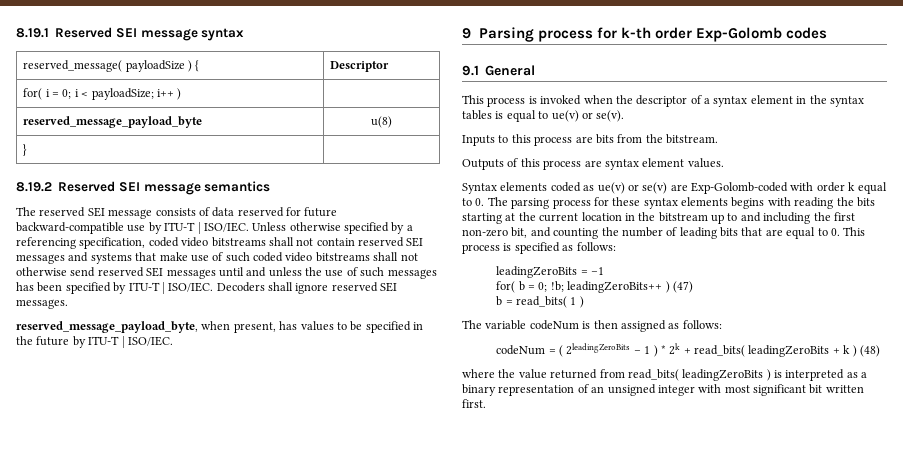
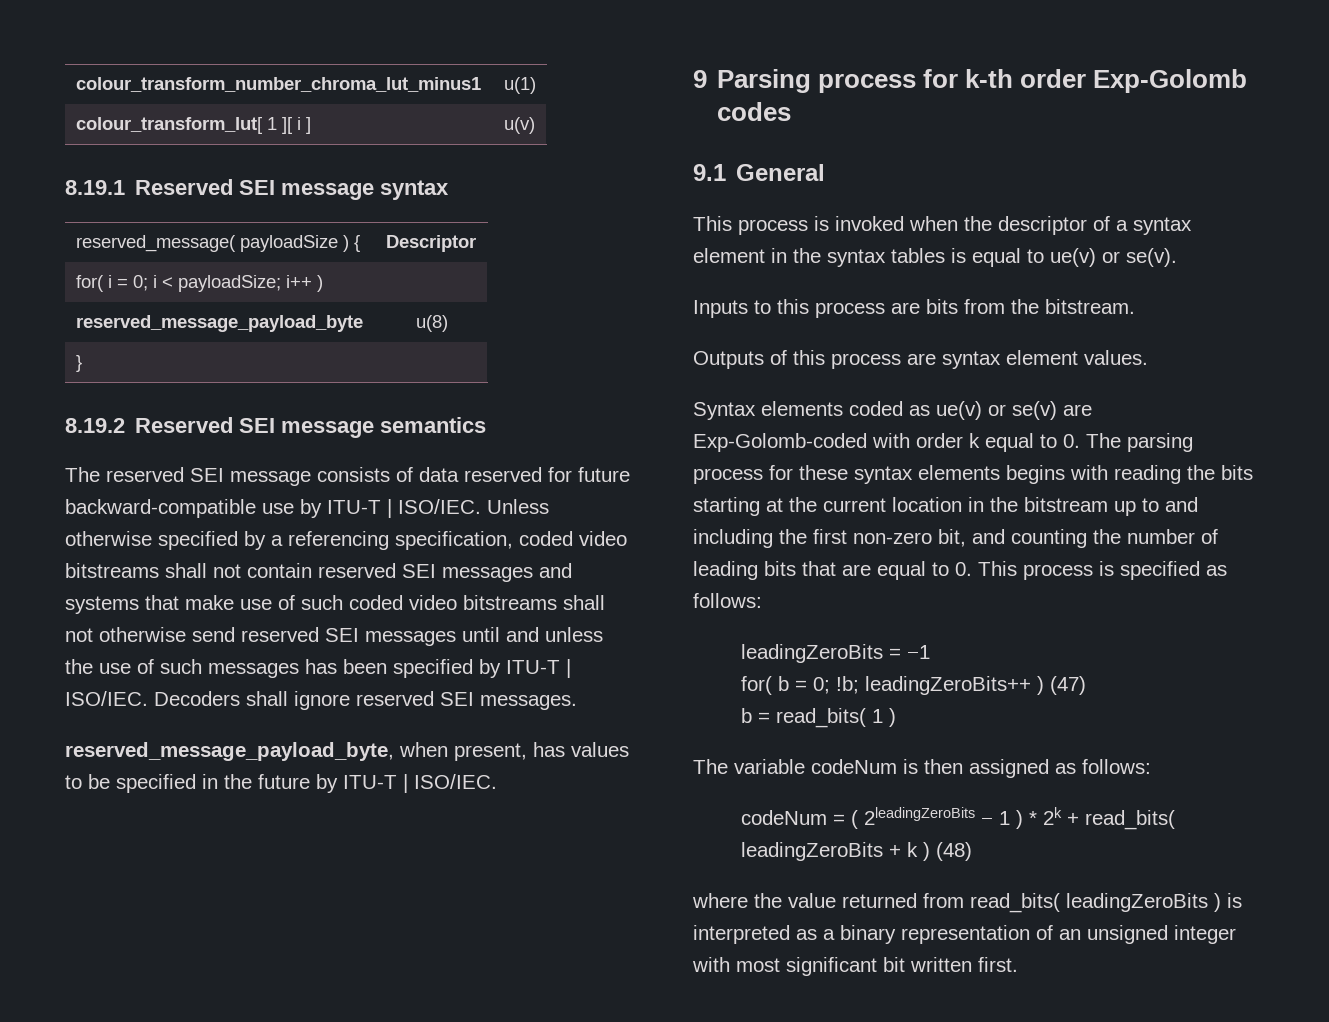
+ colour_transform_number_chroma_lut_minus1 | u(1)
+ colour_transform_lut[ 1 ][ i ] | u(v)

